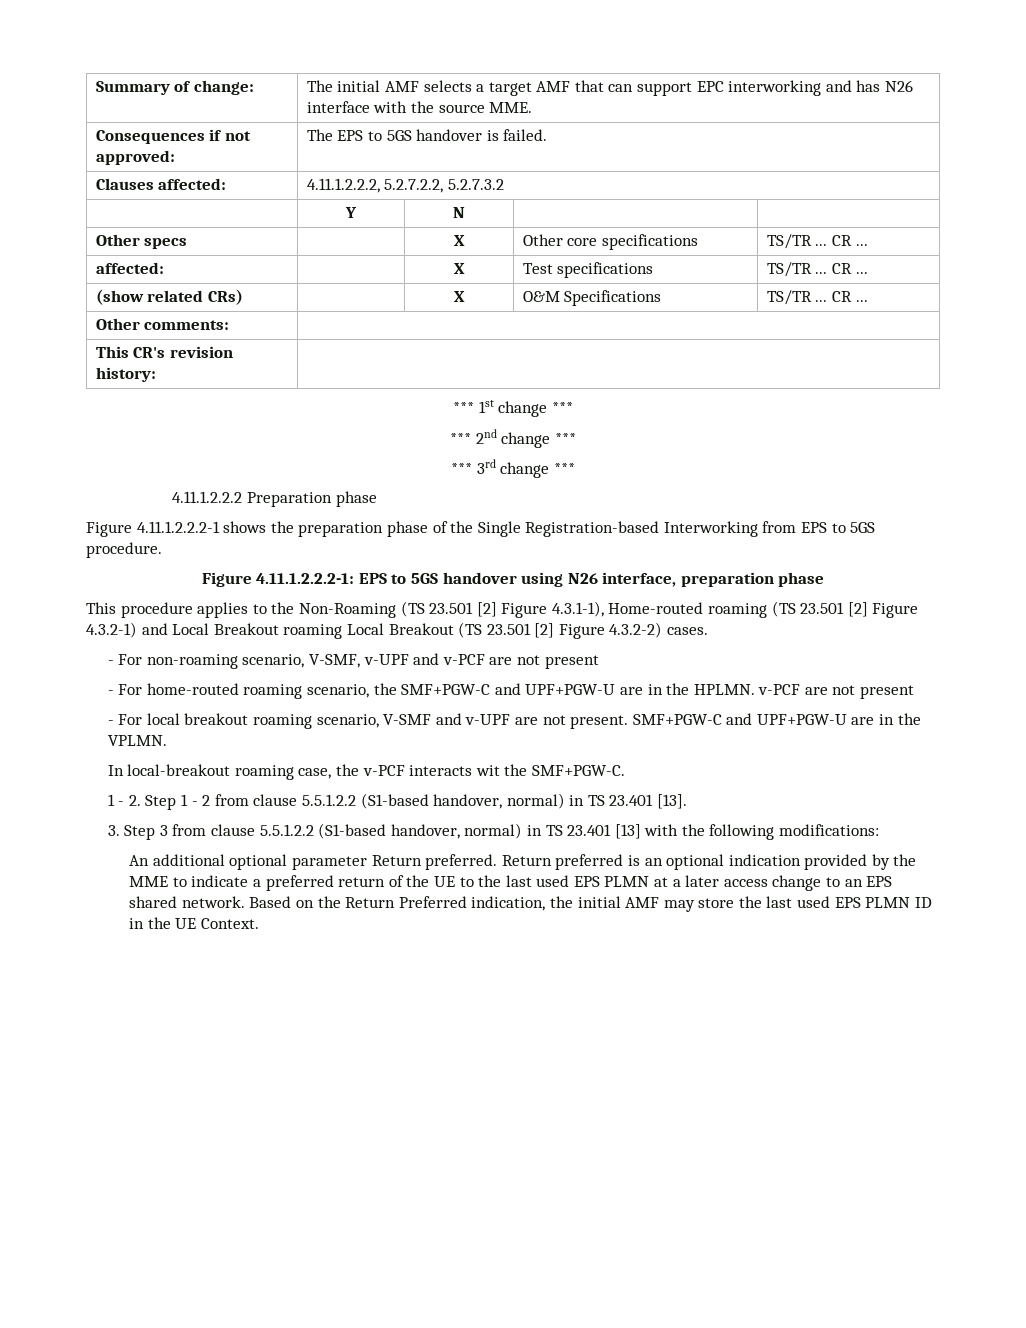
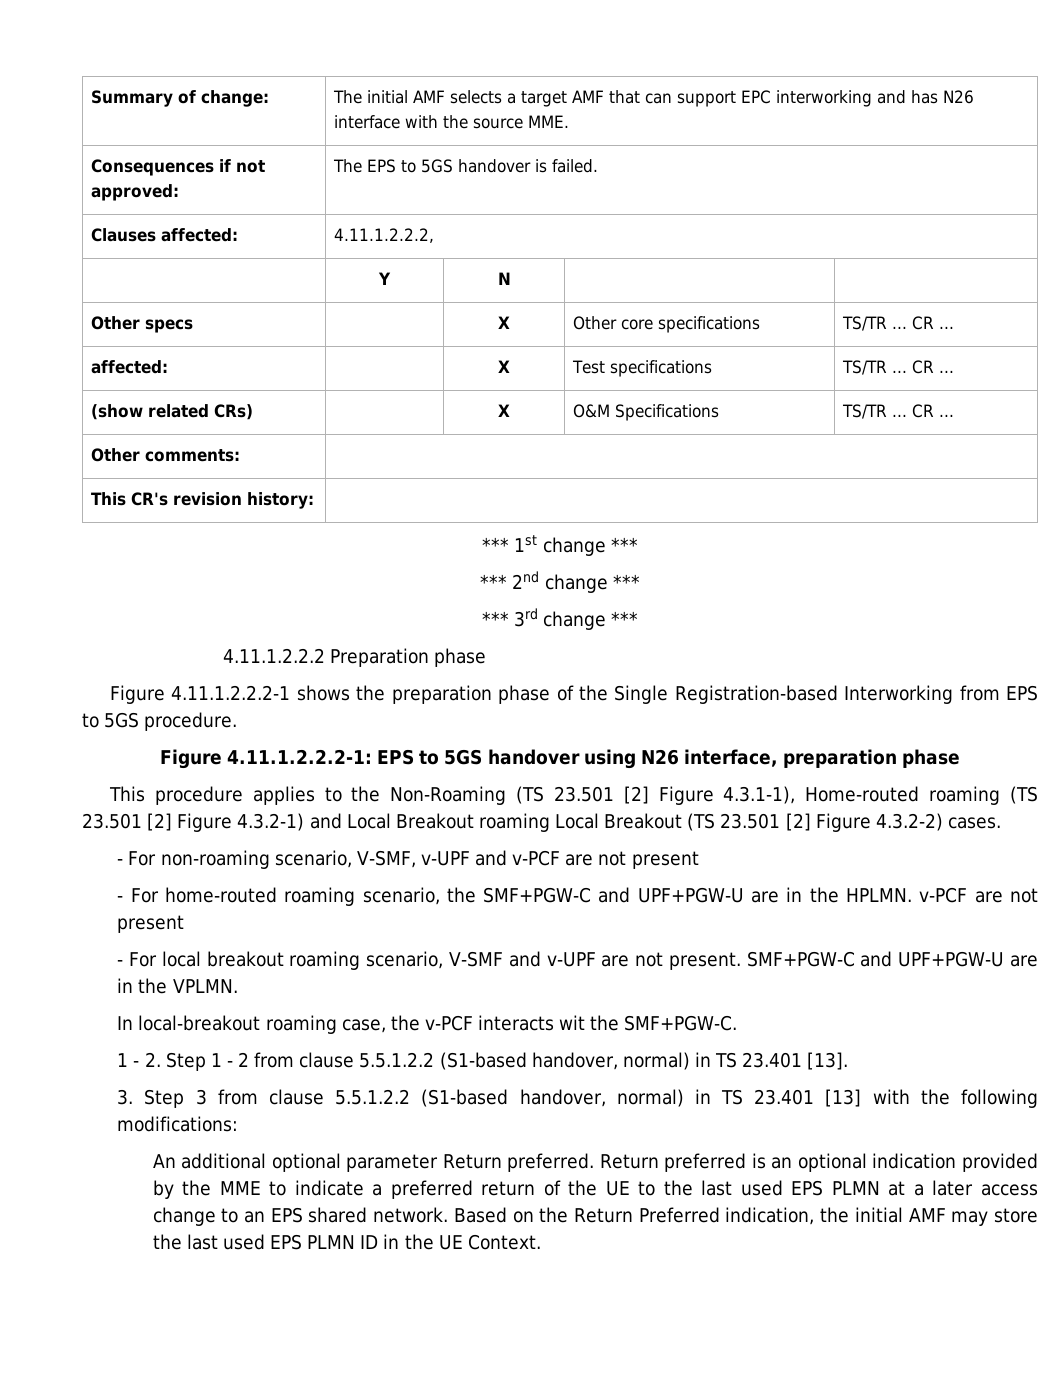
- Clauses affected: | 4.11.1.2.2.2, 5.2.7.2.2, 5.2.7.3.2
+ Clauses affected: | 4.11.1.2.2.2,

